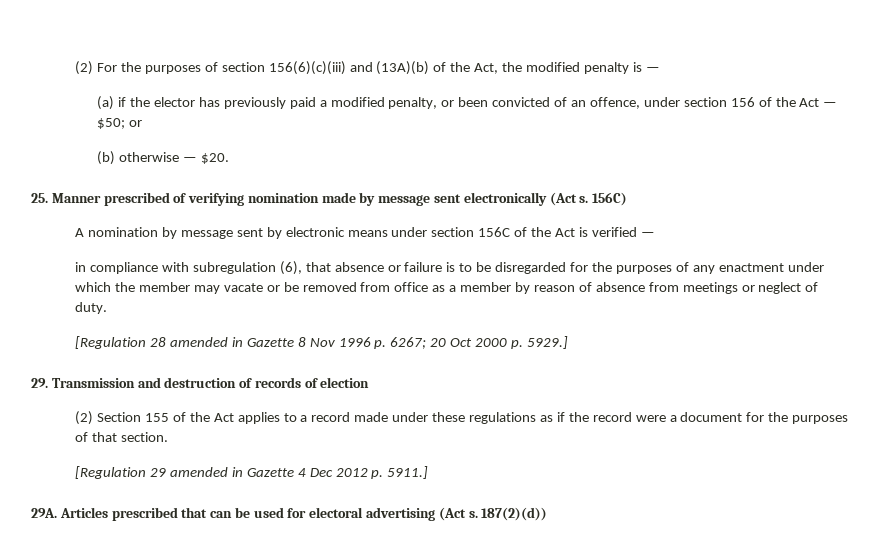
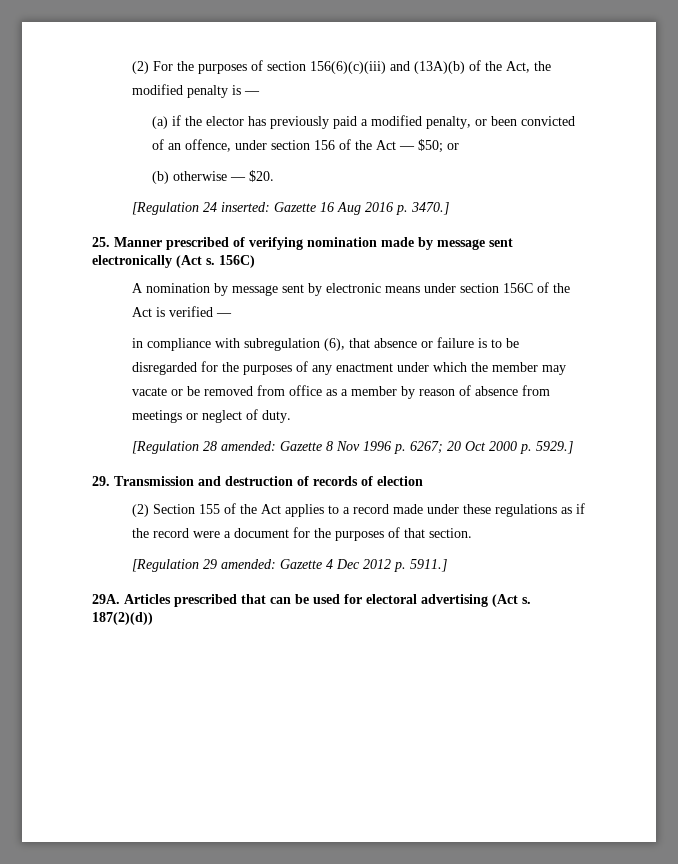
+ [Regulation 24 inserted: Gazette 16 Aug 2016 p. 3470.]
- [Regulation 28 amended in Gazette 8 Nov 1996 p. 6267; 20 Oct 2000 p. 5929.]
+ [Regulation 28 amended: Gazette 8 Nov 1996 p. 6267; 20 Oct 2000 p. 5929.]
- [Regulation 29 amended in Gazette 4 Dec 2012 p. 5911.]
+ [Regulation 29 amended: Gazette 4 Dec 2012 p. 5911.]

